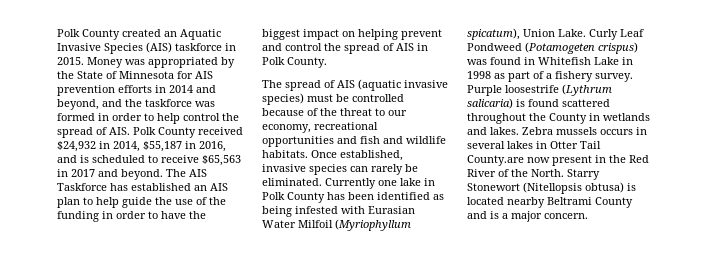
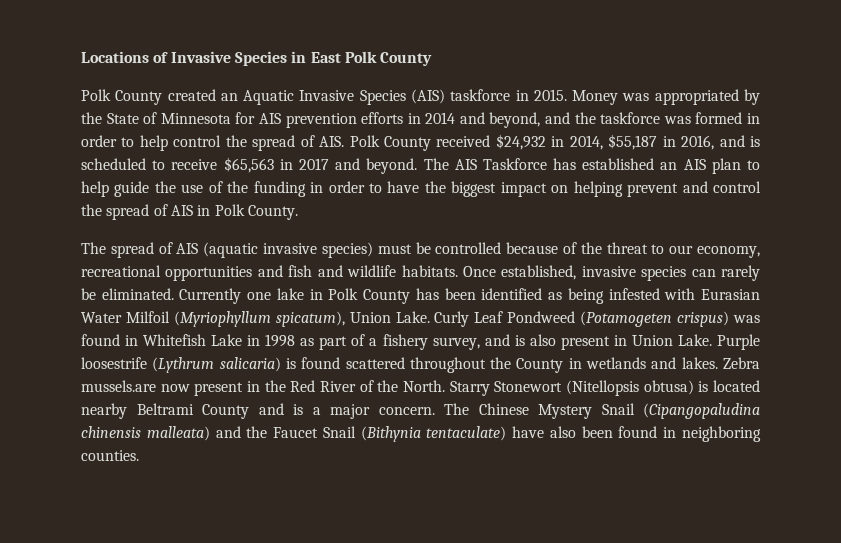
+ Locations of Invasive Species in East Polk County
- Curly Leaf Pondweed (Potamogeten crispus) was found in Whitefish Lake in 1998 as part of a fishery survey.
+ Curly Leaf Pondweed (Potamogeten crispus) was found in Whitefish Lake in 1998 as part of a fishery survey, and is also present in Union Lake.
- Zebra mussels occurs in several lakes in Otter Tail County.are now present in the Red River of the North.
+ Zebra mussels.are now present in the Red River of the North.
+ The Chinese Mystery Snail (Cipangopaludina chinensis malleata) and the Faucet Snail (Bithynia tentaculate) have also been found in neighboring counties.

